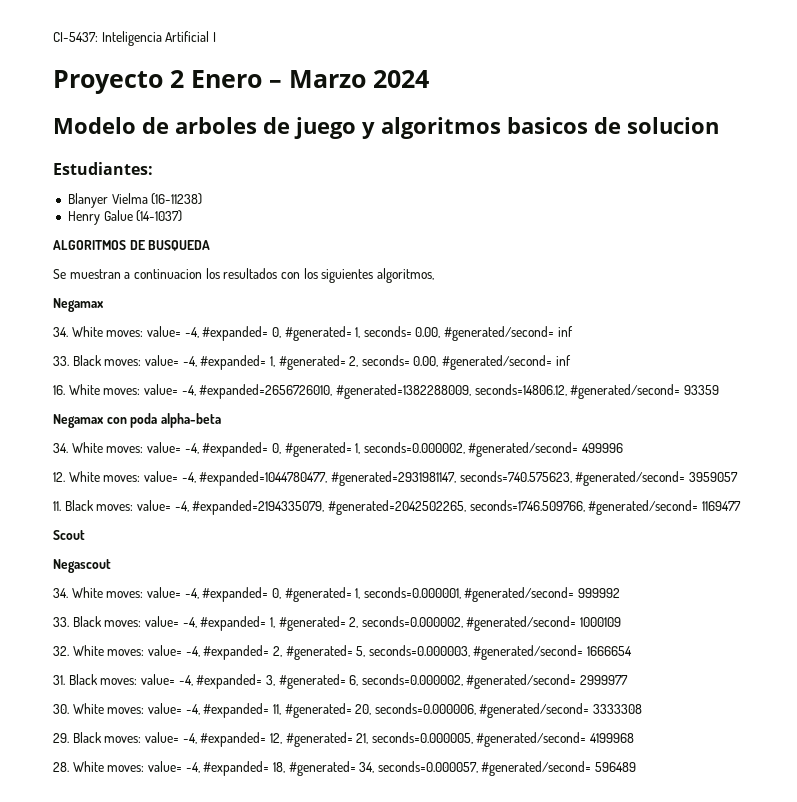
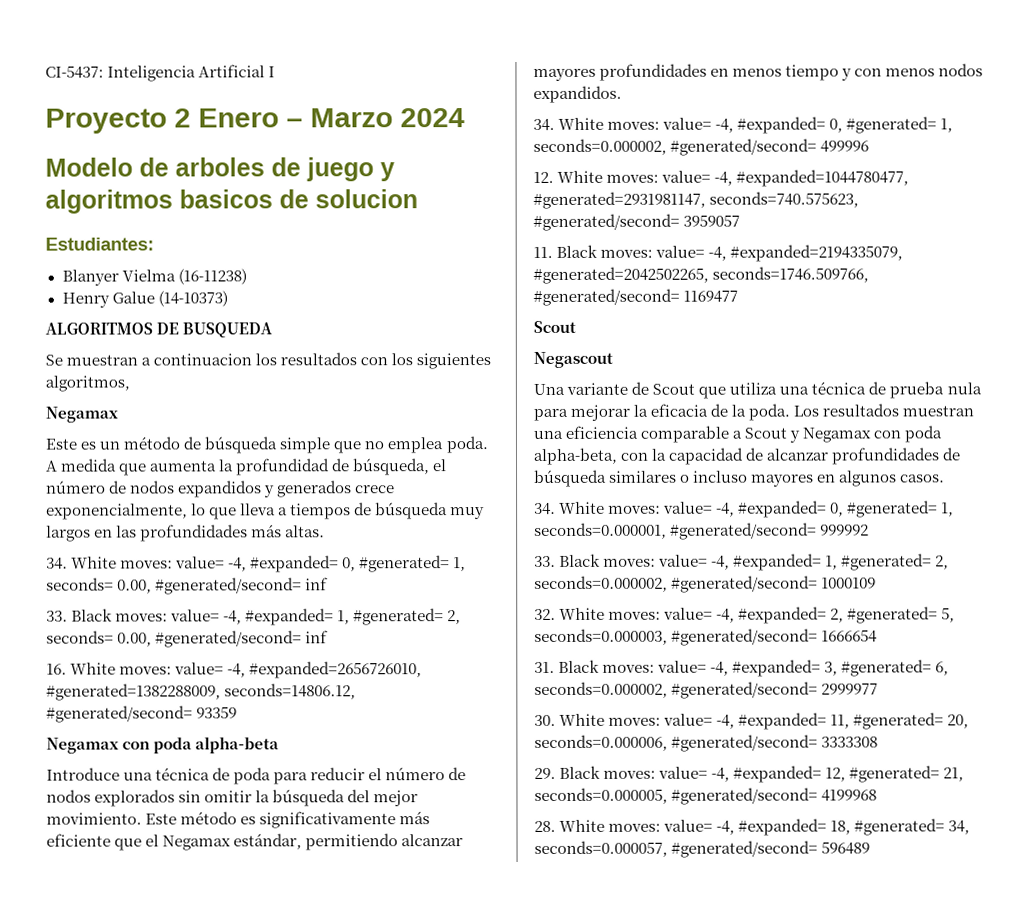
- Henry Galue (14-1037)
+ Henry Galue (14-10373)
+ Este es un método de búsqueda simple que no emplea poda. A medida que aumenta la profundidad de búsqueda, el número de nodos expandidos y generados crece exponencialmente, lo que lleva a tiempos de búsqueda muy largos en las profundidades más altas.
+ Introduce una técnica de poda para reducir el número de nodos explorados sin omitir la búsqueda del mejor movimiento. Este método es significativamente más eficiente que el Negamax estándar, permitiendo alcanzar mayores profundidades en menos tiempo y con menos nodos expandidos.
+ Una variante de Scout que utiliza una técnica de prueba nula para mejorar la eficacia de la poda. Los resultados muestran una eficiencia comparable a Scout y Negamax con poda alpha-beta, con la capacidad de alcanzar profundidades de búsqueda similares o incluso mayores en algunos casos.

